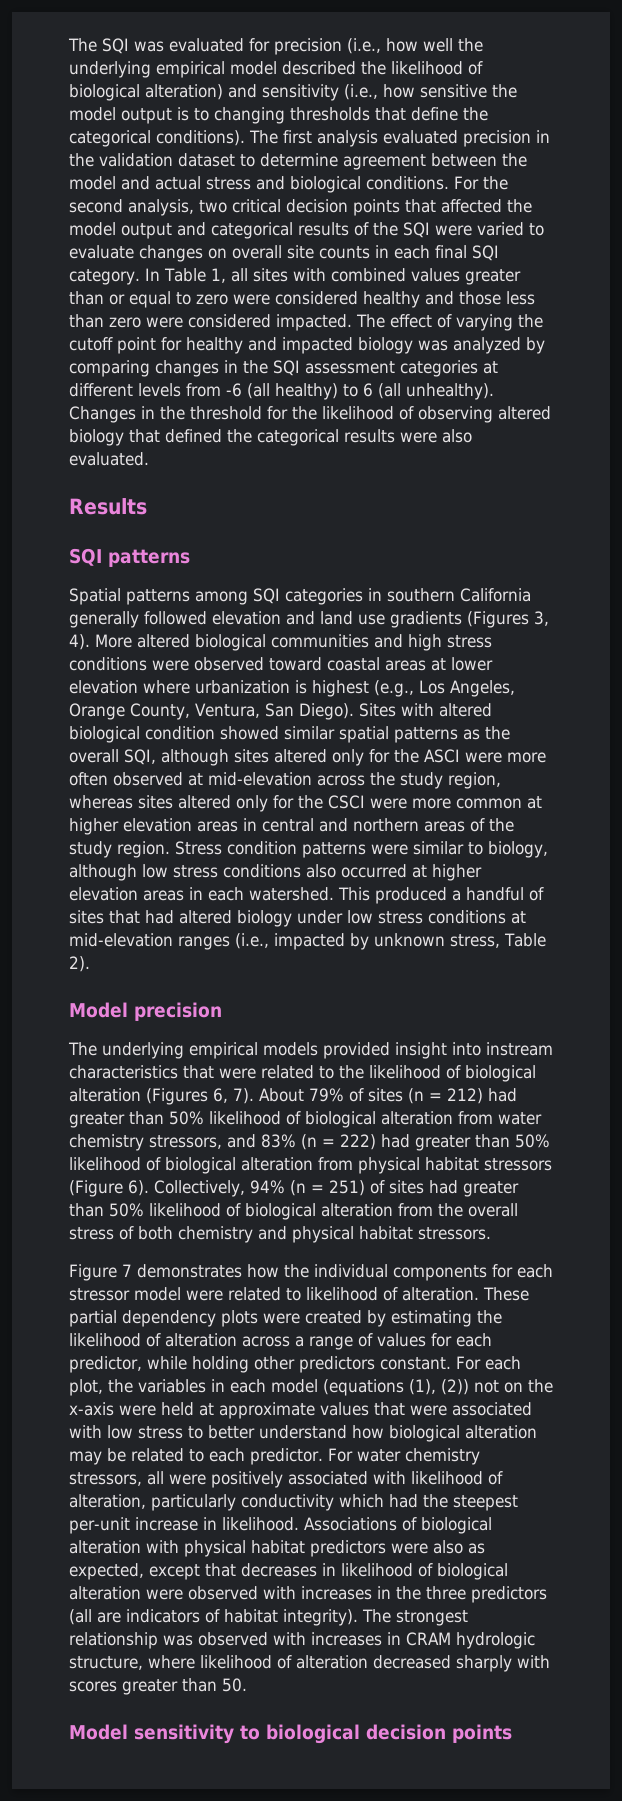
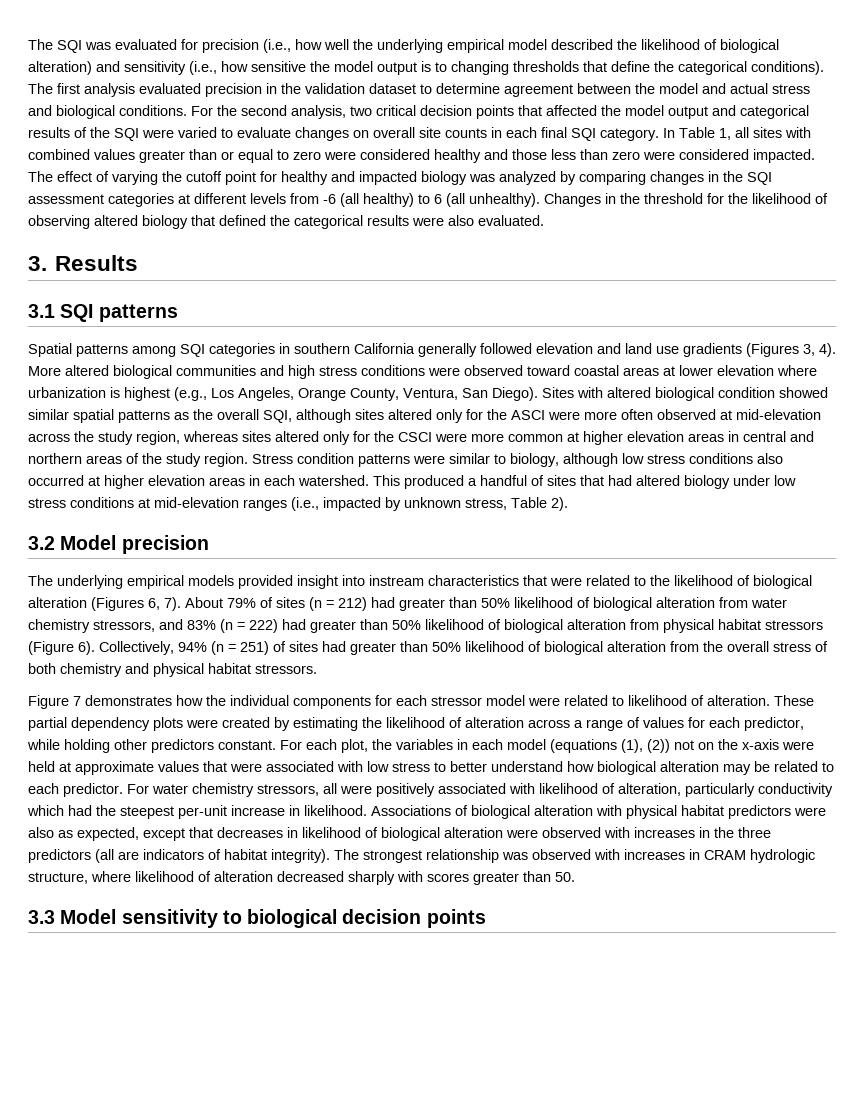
- Results
+ 3. Results
- SQI patterns
+ 3.1 SQI patterns
- Model precision
+ 3.2 Model precision
- Model sensitivity to biological decision points
+ 3.3 Model sensitivity to biological decision points

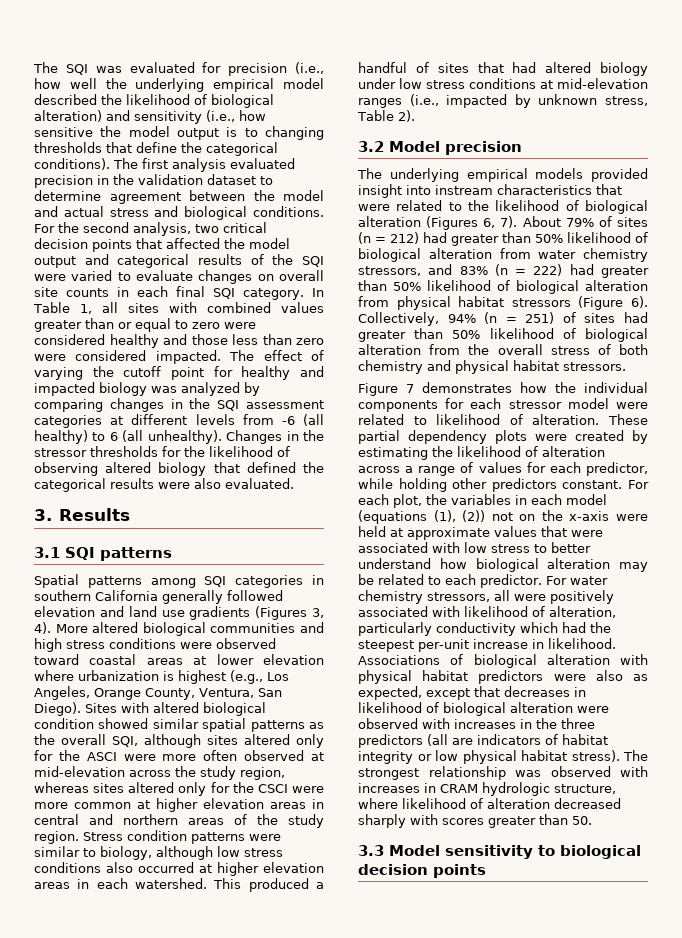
- Changes in the threshold for the likelihood of observing altered biology that defined the categorical results were also evaluated.
+ Changes in the stressor thresholds for the likelihood of observing altered biology that defined the categorical results were also evaluated.
- Associations of biological alteration with physical habitat predictors were also as expected, except that decreases in likelihood of biological alteration were observed with increases in the three predictors (all are indicators of habitat integrity).
+ Associations of biological alteration with physical habitat predictors were also as expected, except that decreases in likelihood of biological alteration were observed with increases in the three predictors (all are indicators of habitat integrity or low physical habitat stress).

